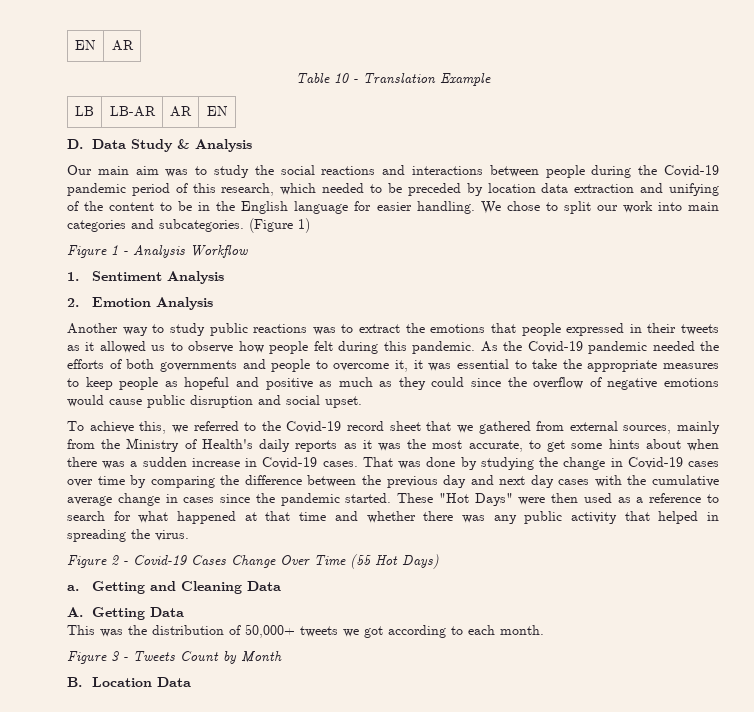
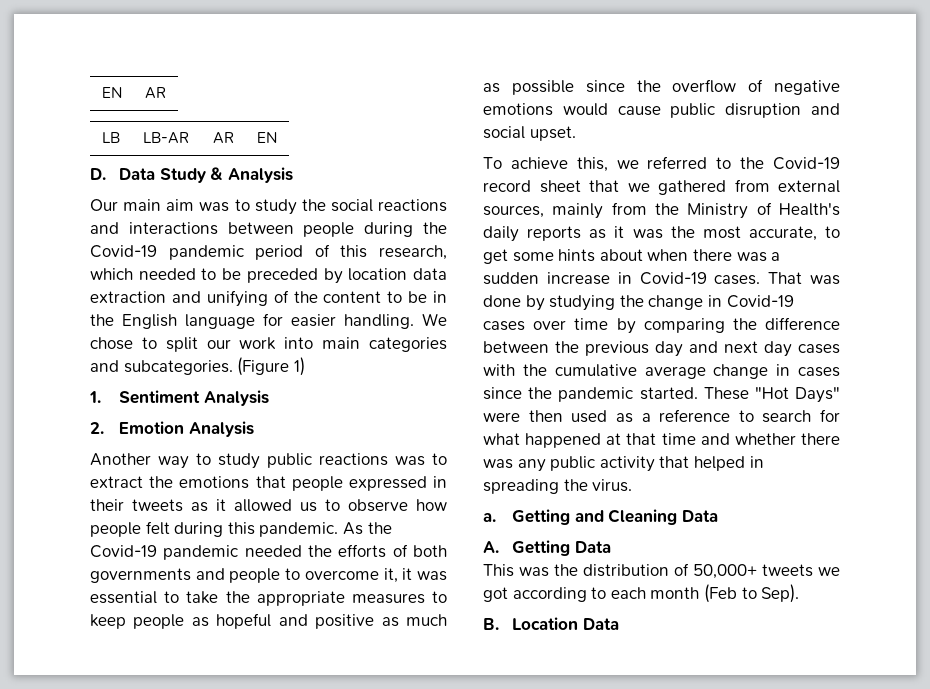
- Table 10 - Translation Example
- Figure 1 - Analysis Workflow
- As the Covid-19 pandemic needed the efforts of both governments and people to overcome it, it was essential to take the appropriate measures to keep people as hopeful and positive as much as they could since the overflow of negative emotions would cause public disruption and social upset.
+ As the Covid-19 pandemic needed the efforts of both governments and people to overcome it, it was essential to take the appropriate measures to keep people as hopeful and positive as much as possible since the overflow of negative emotions would cause public disruption and social upset.
- Figure 2 - Covid-19 Cases Change Over Time (55 Hot Days)
- This was the distribution of 50,000+ tweets we got according to each month.
- Figure 3 - Tweets Count by Month
+ This was the distribution of 50,000+ tweets we got according to each month (Feb to Sep).

